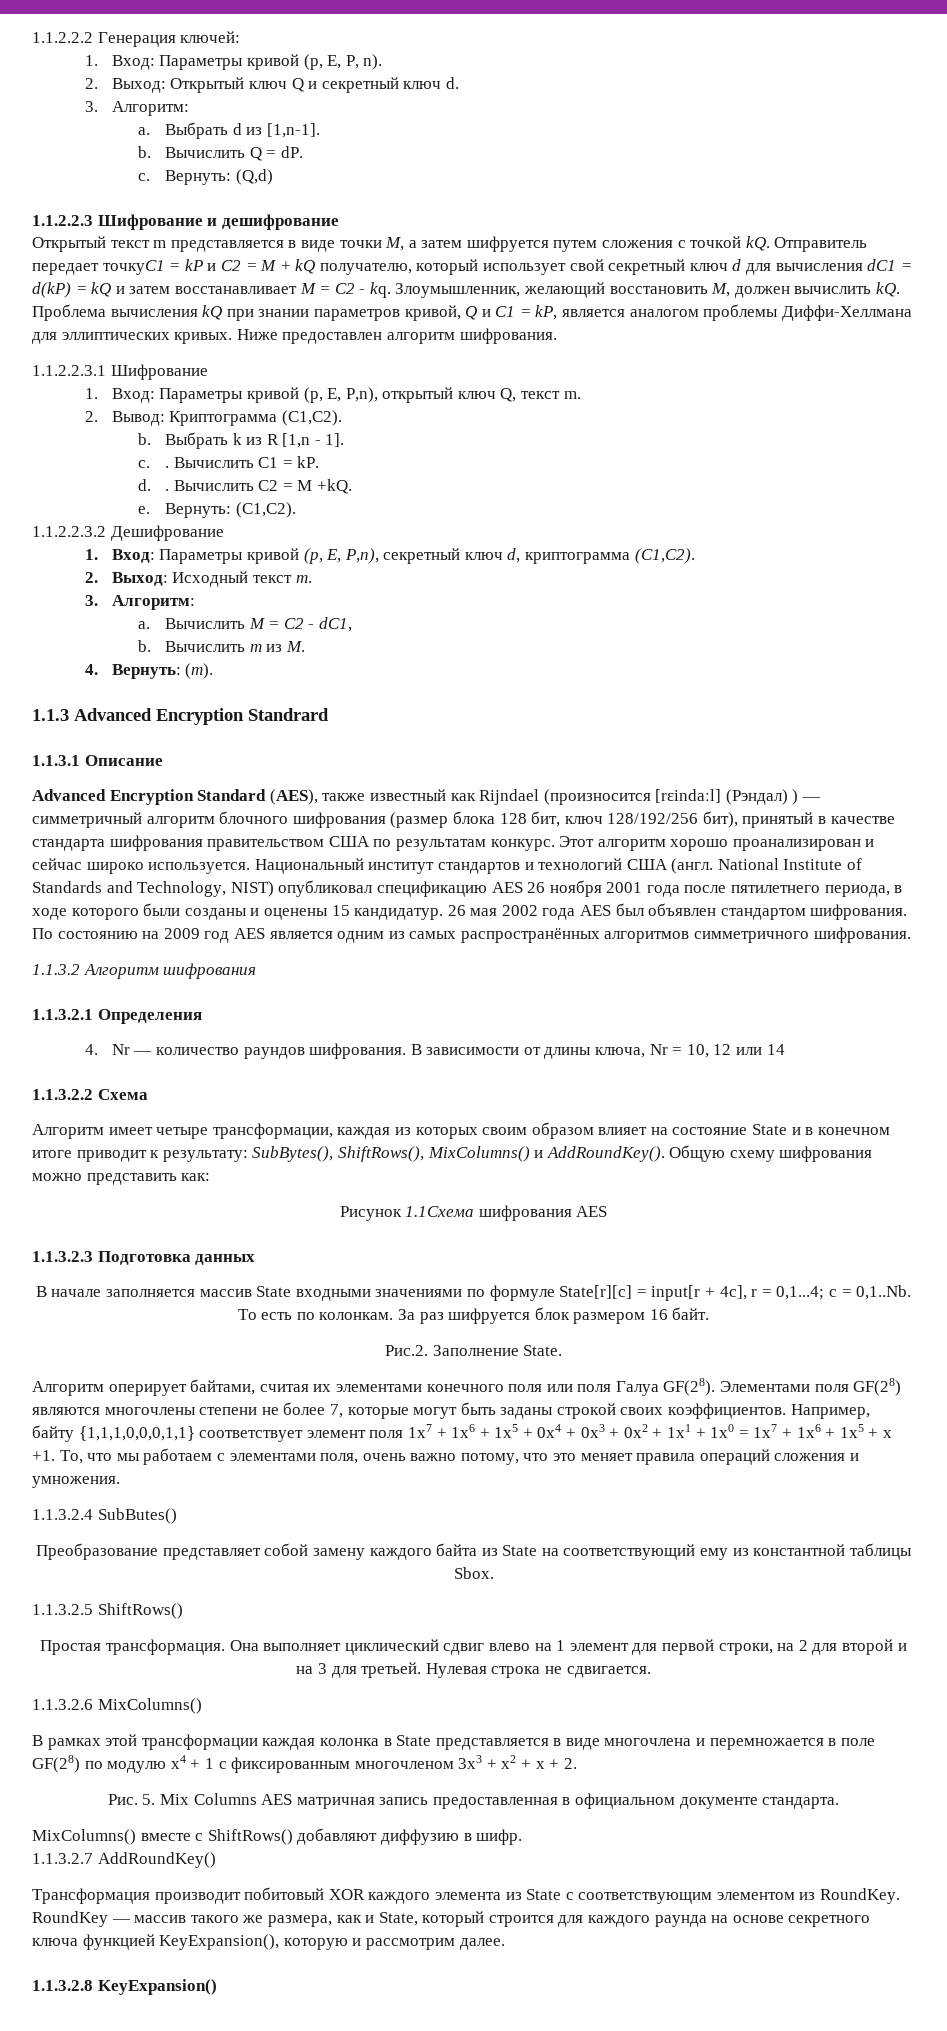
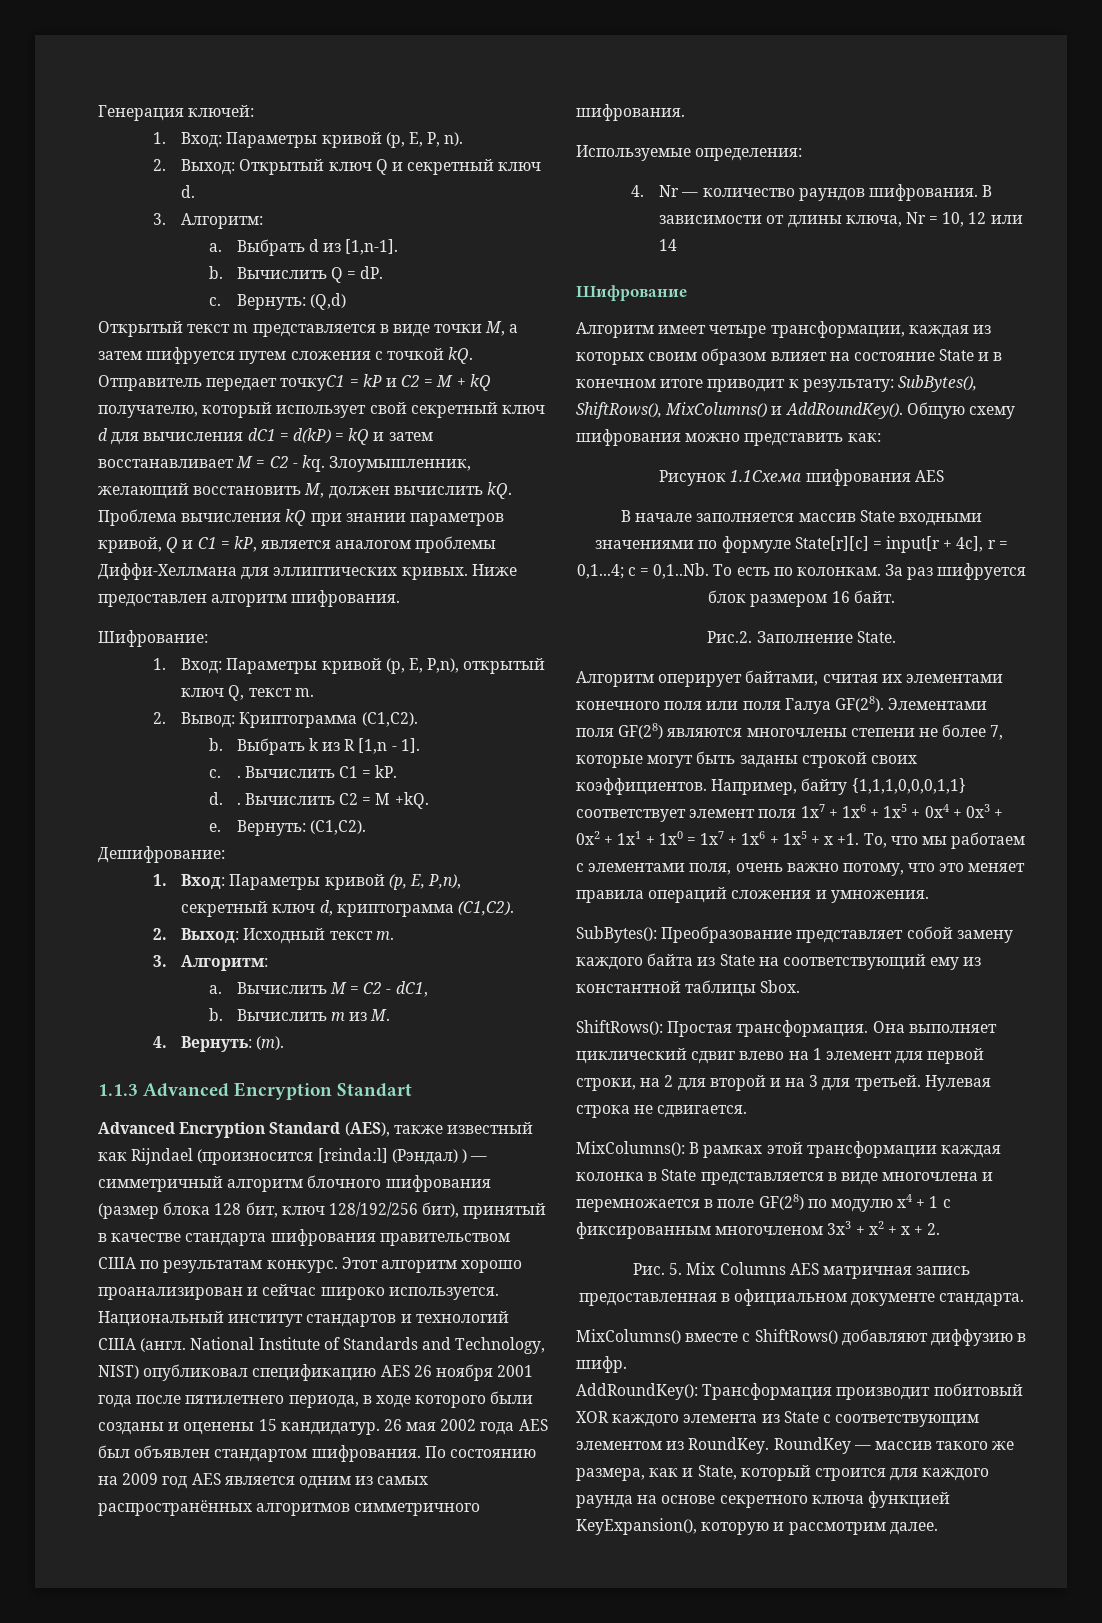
- 1.1.2.2.2 Генерация ключей:
+ Генерация ключей:
- 1.1.2.2.3 Шифрование и дешифрование
- 1.1.2.2.3.1 Шифрование
+ Шифрование:
- 1.1.2.2.3.2 Дешифрование
+ Дешифрование:
- 1.1.3 Advanced Encryption Standrard
- 1.1.3.1 Описание
+ 1.1.3 Advanced Encryption Standart
- 1.1.3.2 Алгоритм шифрования
- 1.1.3.2.1 Определения
+ Используемые определения:
- 1.1.3.2.2 Схема
+ Шифрование
- 1.1.3.2.3 Подготовка данных
- 1.1.3.2.4 SubButes()
- Преобразование представляет собой замену каждого байта из State на соответствующий ему из константной таблицы Sbox.
+ SubBytes(): Преобразование представляет собой замену каждого байта из State на соответствующий ему из константной таблицы Sbox.
- 1.1.3.2.5 ShiftRows()
- Простая трансформация.
+ ShiftRows(): Простая трансформация.
- 1.1.3.2.6 MixColumns()
- В рамках этой трансформации каждая колонка в State представляется в виде многочлена и перемножается в поле GF(28) по модулю x4 + 1 с фиксированным многочленом 3x3 + x2 + x + 2.
+ MixColumns(): В рамках этой трансформации каждая колонка в State представляется в виде многочлена и перемножается в поле GF(28) по модулю x4 + 1 с фиксированным многочленом 3x3 + x2 + x + 2.
- 1.1.3.2.7 AddRoundKey()
- Трансформация производит побитовый XOR каждого элемента из State с соответствующим элементом из RoundKey.
+ AddRoundKey(): Трансформация производит побитовый XOR каждого элемента из State с соответствующим элементом из RoundKey.
- 1.1.3.2.8 KeyExpansion()

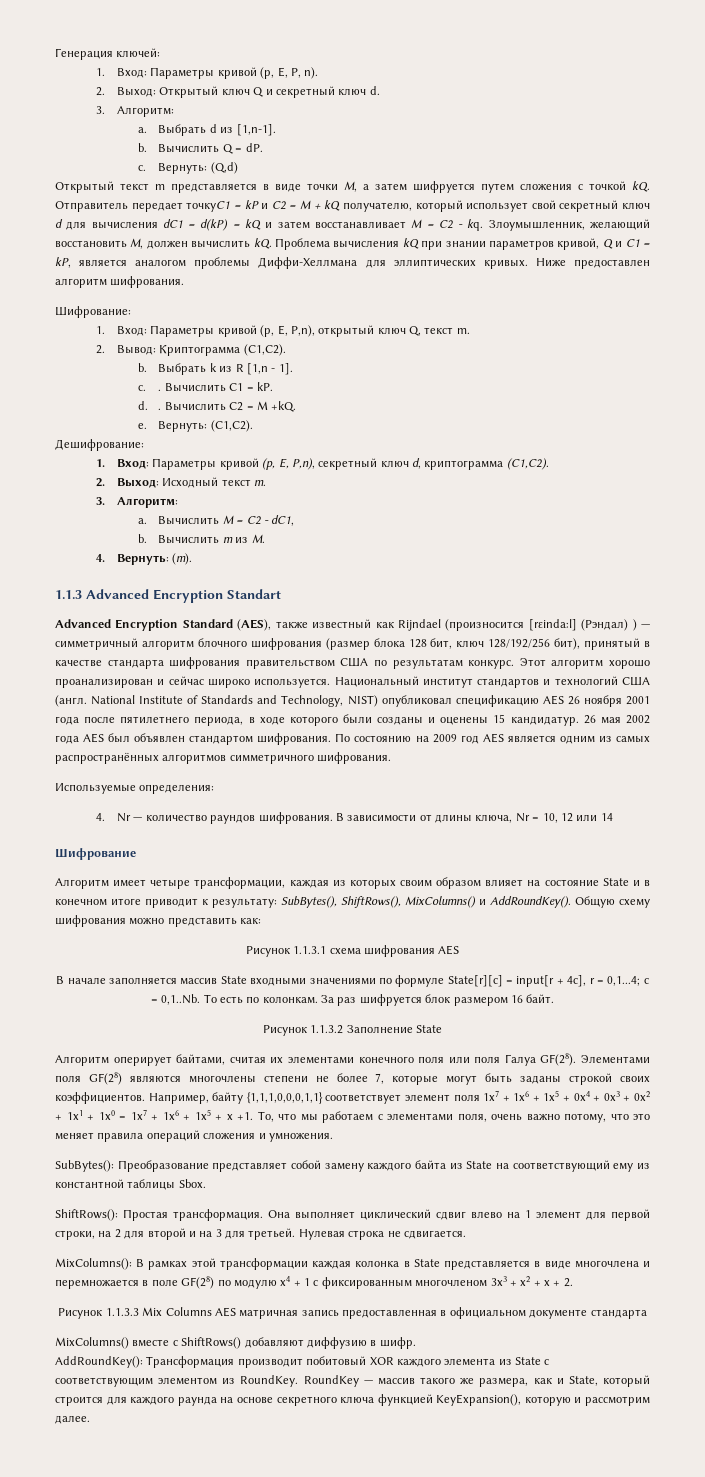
- Рисунок 1.1Схема шифрования AES
+ Рисунок 1.1.3.1 схема шифрования AES
- Рис.2. Заполнение State.
+ Рисунок 1.1.3.2 Заполнение State
- Рис. 5. Mix Columns AES матричная запись предоставленная в официальном документе стандарта.
+ Рисунок 1.1.3.3 Mix Columns AES матричная запись предоставленная в официальном документе стандарта

